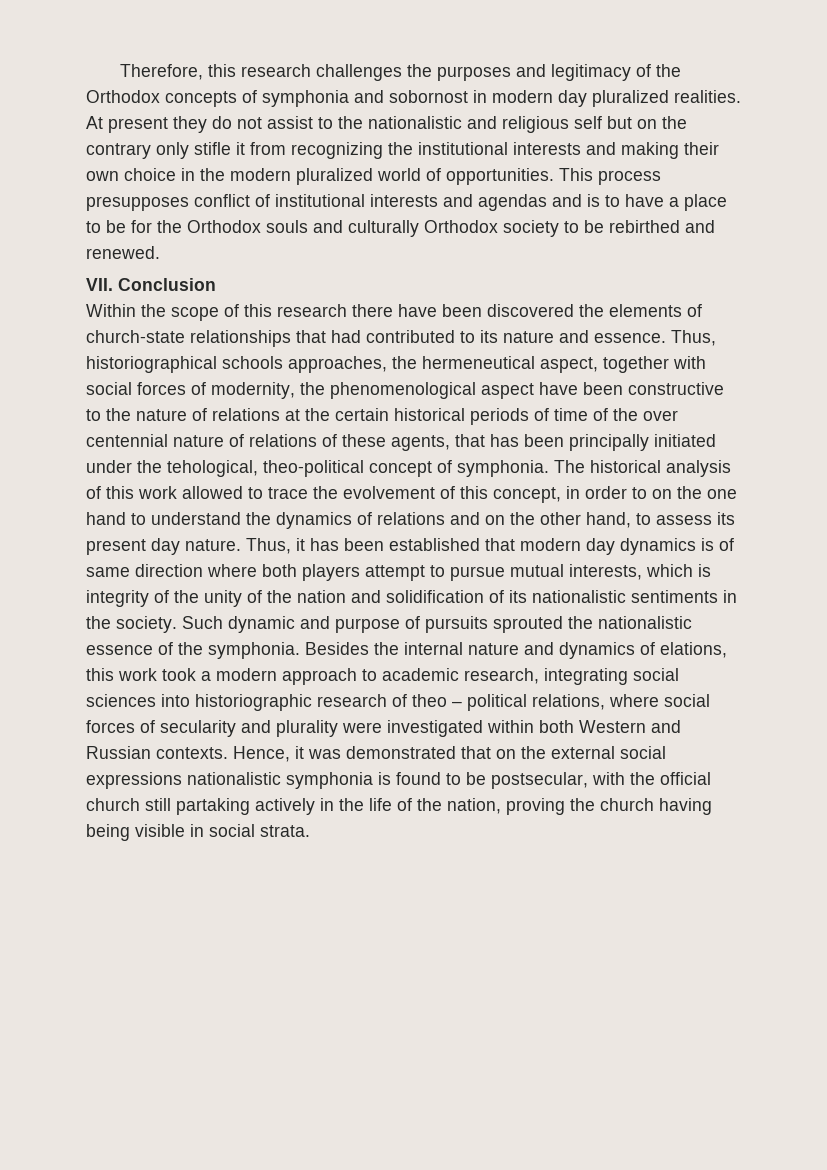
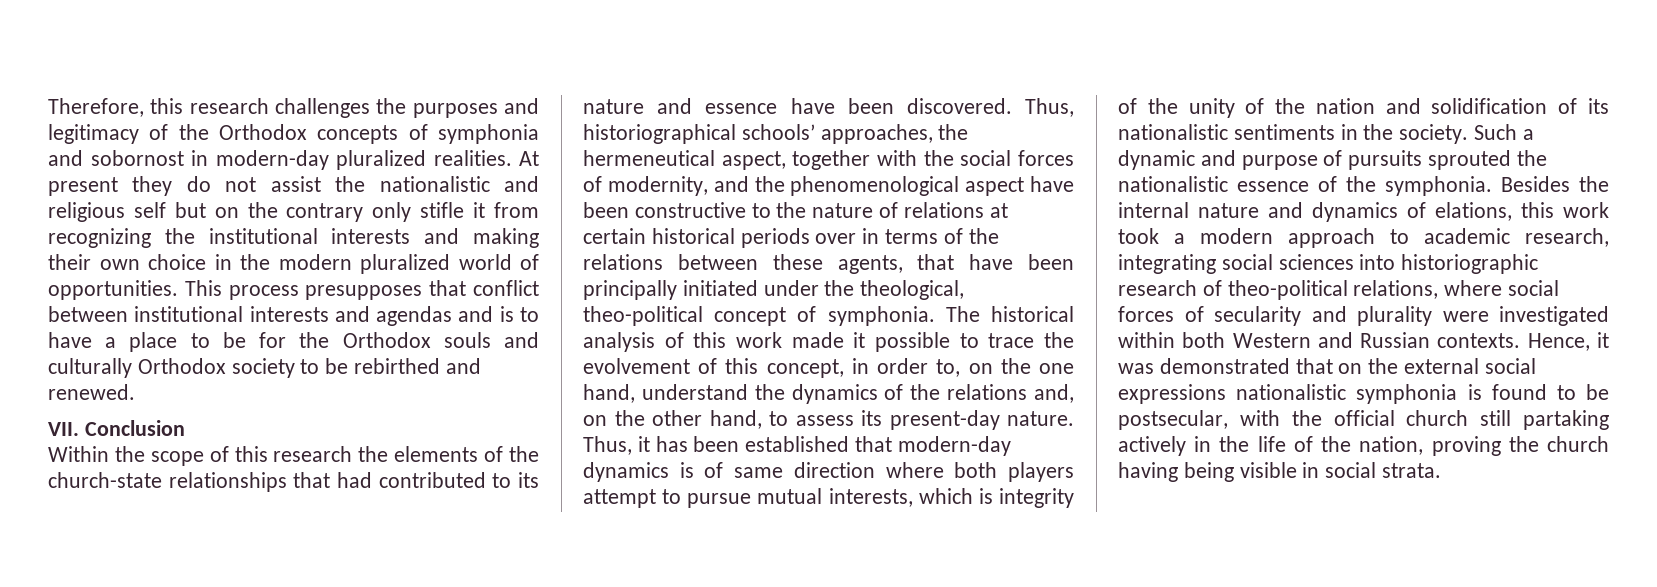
- Therefore, this research challenges the purposes and legitimacy of the Orthodox concepts of symphonia and sobornost in modern day pluralized realities.
+ Therefore, this research challenges the purposes and legitimacy of the Orthodox concepts of symphonia and sobornost in modern-day pluralized realities.
- At present they do not assist to the nationalistic and religious self but on the contrary only stifle it from recognizing the institutional interests and making their own choice in the modern pluralized world of opportunities.
+ At present they do not assist the nationalistic and religious self but on the contrary only stifle it from recognizing the institutional interests and making their own choice in the modern pluralized world of opportunities.
- This process presupposes conflict of institutional interests and agendas and is to have a place to be for the Orthodox souls and culturally Orthodox society to be rebirthed and renewed.
+ This process presupposes that conflict between institutional interests and agendas and is to have a place to be for the Orthodox souls and culturally Orthodox society to be rebirthed and renewed.
- Within the scope of this research there have been discovered the elements of church-state relationships that had contributed to its nature and essence.
+ Within the scope of this research the elements of the church-state relationships that had contributed to its nature and essence have been discovered.
- Thus, historiographical schools approaches, the hermeneutical aspect, together with social forces of modernity, the phenomenological aspect have been constructive to the nature of relations at the certain historical periods of time of the over centennial nature of relations of these agents, that has been principally initiated under the tehological, theo-political concept of symphonia.
+ Thus, historiographical schools’ approaches, the hermeneutical aspect, together with the social forces of modernity, and the phenomenological aspect have been constructive to the nature of relations at certain historical periods over in terms of the relations between these agents, that have been principally initiated under the theological, theo-political concept of symphonia.
- The historical analysis of this work allowed to trace the evolvement of this concept, in order to on the one hand to understand the dynamics of relations and on the other hand, to assess its present day nature.
+ The historical analysis of this work made it possible to trace the evolvement of this concept, in order to, on the one hand, understand the dynamics of the relations and, on the other hand, to assess its present-day nature.
- Thus, it has been established that modern day dynamics is of same direction where both players attempt to pursue mutual interests, which is integrity of the unity of the nation and solidification of its nationalistic sentiments in the society.
+ Thus, it has been established that modern-day dynamics is of same direction where both players attempt to pursue mutual interests, which is integrity of the unity of the nation and solidification of its nationalistic sentiments in the society.
- Such dynamic and purpose of pursuits sprouted the nationalistic essence of the symphonia.
+ Such a dynamic and purpose of pursuits sprouted the nationalistic essence of the symphonia.
- Besides the internal nature and dynamics of elations, this work took a modern approach to academic research, integrating social sciences into historiographic research of theo – political relations, where social forces of secularity and plurality were investigated within both Western and Russian contexts.
+ Besides the internal nature and dynamics of elations, this work took a modern approach to academic research, integrating social sciences into historiographic research of theo-political relations, where social forces of secularity and plurality were investigated within both Western and Russian contexts.

